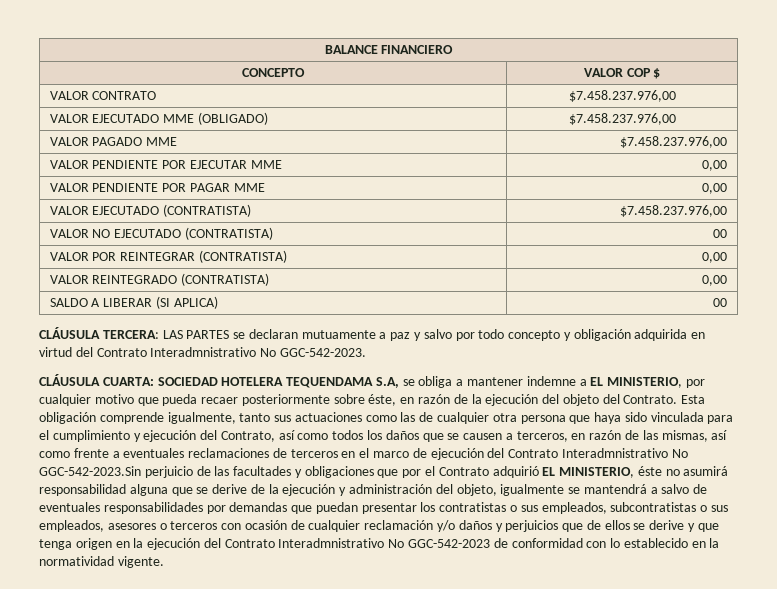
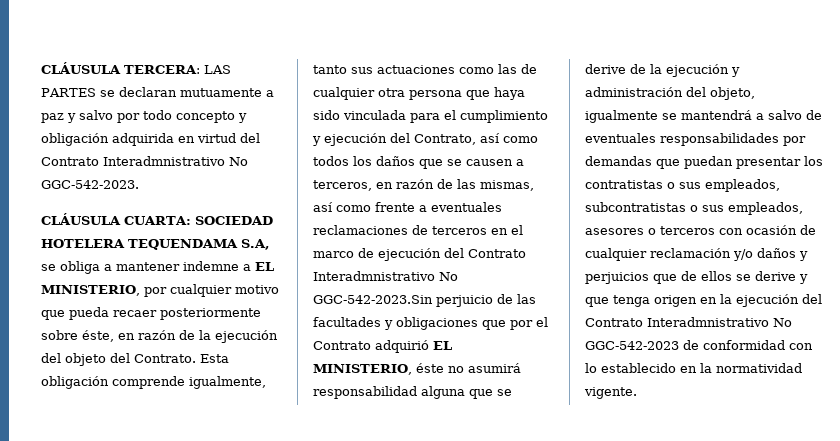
- BALANCE FINANCIERO
- CONCEPTO | VALOR COP $
- VALOR CONTRATO | $7.458.237.976,00
- VALOR EJECUTADO MME (OBLIGADO) | $7.458.237.976,00
- VALOR PAGADO MME | $7.458.237.976,00
- VALOR PENDIENTE POR EJECUTAR MME | 0,00
- VALOR PENDIENTE POR PAGAR MME | 0,00
- VALOR EJECUTADO (CONTRATISTA) | $7.458.237.976,00
- VALOR NO EJECUTADO (CONTRATISTA) | 00
- VALOR POR REINTEGRAR (CONTRATISTA) | 0,00
- VALOR REINTEGRADO (CONTRATISTA) | 0,00
- SALDO A LIBERAR (SI APLICA) | 00

